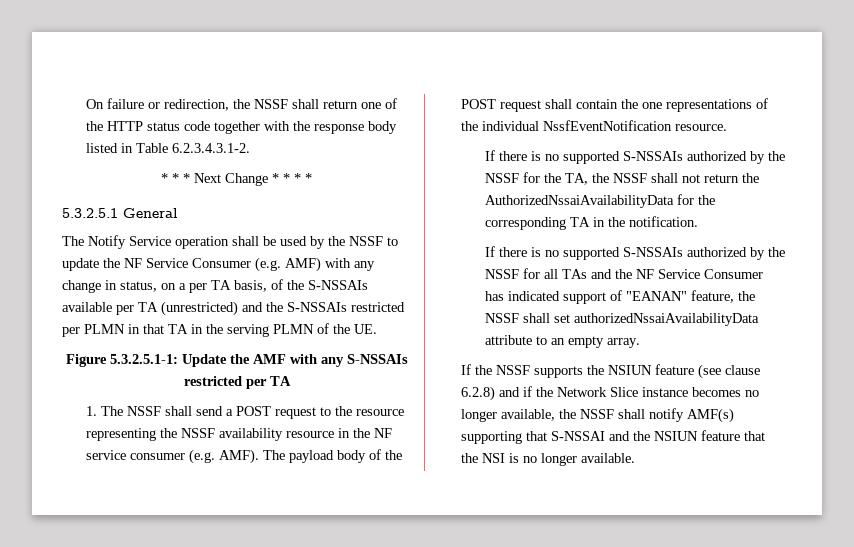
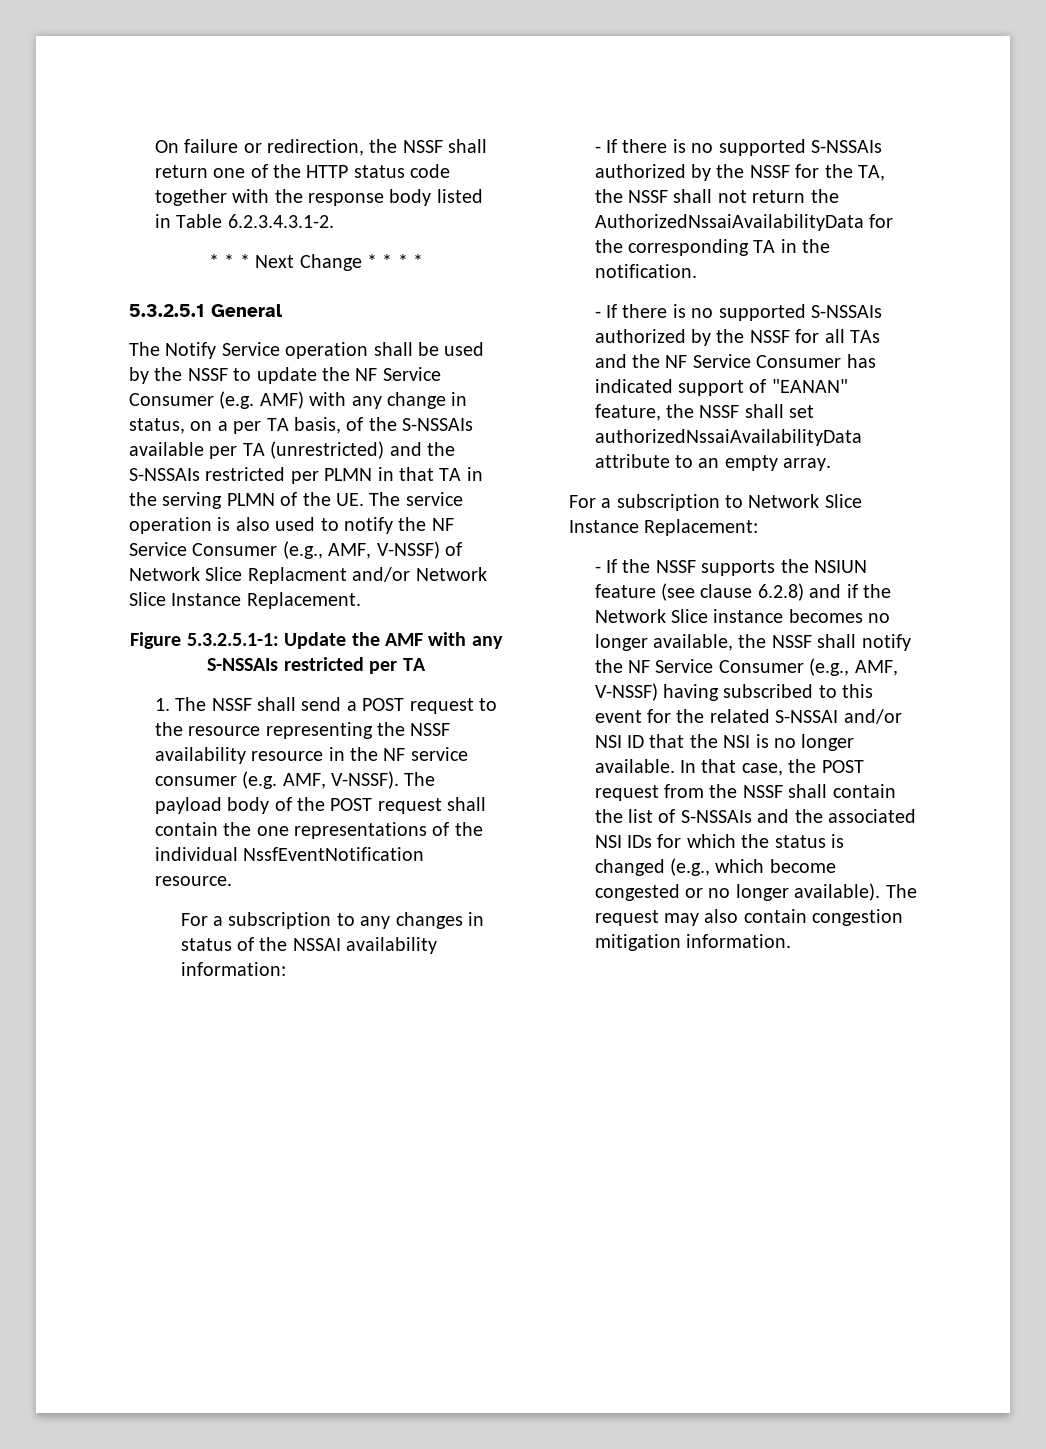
- The Notify Service operation shall be used by the NSSF to update the NF Service Consumer (e.g. AMF) with any change in status, on a per TA basis, of the S-NSSAIs available per TA (unrestricted) and the S-NSSAIs restricted per PLMN in that TA in the serving PLMN of the UE.
+ The Notify Service operation shall be used by the NSSF to update the NF Service Consumer (e.g. AMF) with any change in status, on a per TA basis, of the S-NSSAIs available per TA (unrestricted) and the S-NSSAIs restricted per PLMN in that TA in the serving PLMN of the UE. The service operation is also used to notify the NF Service Consumer (e.g., AMF, V-NSSF) of Network Slice Replacment and/or Network Slice Instance Replacement.
- 1. The NSSF shall send a POST request to the resource representing the NSSF availability resource in the NF service consumer (e.g. AMF).
+ 1. The NSSF shall send a POST request to the resource representing the NSSF availability resource in the NF service consumer (e.g. AMF, V-NSSF).
- If there is no supported S-NSSAIs authorized by the NSSF for the TA, the NSSF shall not return the AuthorizedNssaiAvailabilityData for the corresponding TA in the notification.
+ For a subscription to any changes in status of the NSSAI availability information:
+ - If there is no supported S-NSSAIs authorized by the NSSF for the TA, the NSSF shall not return the AuthorizedNssaiAvailabilityData for the corresponding TA in the notification.
- If there is no supported S-NSSAIs authorized by the NSSF for all TAs and the NF Service Consumer has indicated support of "EANAN" feature, the NSSF shall set authorizedNssaiAvailabilityData attribute to an empty array.
+ - If there is no supported S-NSSAIs authorized by the NSSF for all TAs and the NF Service Consumer has indicated support of "EANAN" feature, the NSSF shall set authorizedNssaiAvailabilityData attribute to an empty array.
- If the NSSF supports the NSIUN feature (see clause 6.2.8) and if the Network Slice instance becomes no longer available, the NSSF shall notify AMF(s) supporting that S-NSSAI and the NSIUN feature that the NSI is no longer available.
+ For a subscription to Network Slice Instance Replacement:
+ - If the NSSF supports the NSIUN feature (see clause 6.2.8) and if the Network Slice instance becomes no longer available, the NSSF shall notify the NF Service Consumer (e.g., AMF, V-NSSF) having subscribed to this event for the related S-NSSAI and/or NSI ID that the NSI is no longer available.
+ In that case, the POST request from the NSSF shall contain the list of S-NSSAIs and the associated NSI IDs for which the status is changed (e.g., which become congested or no longer available). The request may also contain congestion mitigation information.

